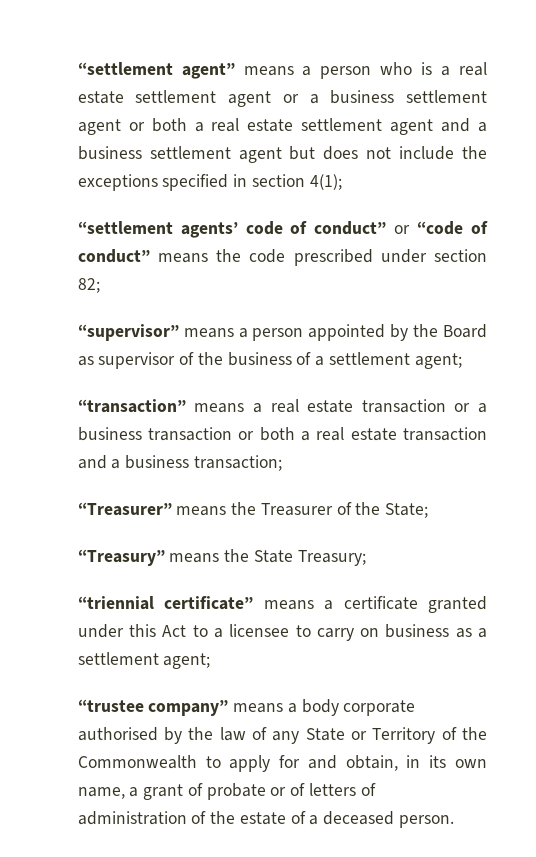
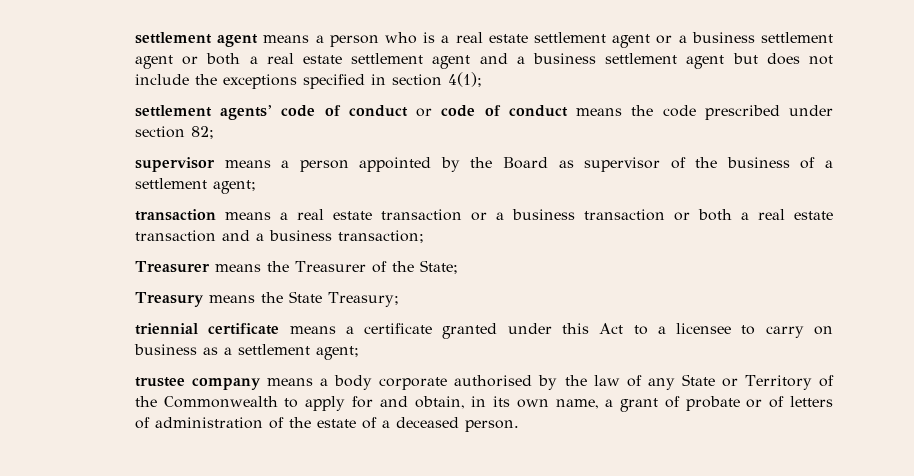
- “settlement agent” means a person who is a real estate settlement agent or a business settlement agent or both a real estate settlement agent and a business settlement agent but does not include the exceptions specified in section 4(1);
+ settlement agent means a person who is a real estate settlement agent or a business settlement agent or both a real estate settlement agent and a business settlement agent but does not include the exceptions specified in section 4(1);
- “settlement agents’ code of conduct” or “code of conduct” means the code prescribed under section 82;
+ settlement agents’ code of conduct or code of conduct means the code prescribed under section 82;
- “supervisor” means a person appointed by the Board as supervisor of the business of a settlement agent;
+ supervisor means a person appointed by the Board as supervisor of the business of a settlement agent;
- “transaction” means a real estate transaction or a business transaction or both a real estate transaction and a business transaction;
+ transaction means a real estate transaction or a business transaction or both a real estate transaction and a business transaction;
- “Treasurer” means the Treasurer of the State;
+ Treasurer means the Treasurer of the State;
- “Treasury” means the State Treasury;
+ Treasury means the State Treasury;
- “triennial certificate” means a certificate granted under this Act to a licensee to carry on business as a settlement agent;
+ triennial certificate means a certificate granted under this Act to a licensee to carry on business as a settlement agent;
- “trustee company” means a body corporate authorised by the law of any State or Territory of the Commonwealth to apply for and obtain, in its own name, a grant of probate or of letters of administration of the estate of a deceased person.
+ trustee company means a body corporate authorised by the law of any State or Territory of the Commonwealth to apply for and obtain, in its own name, a grant of probate or of letters of administration of the estate of a deceased person.

